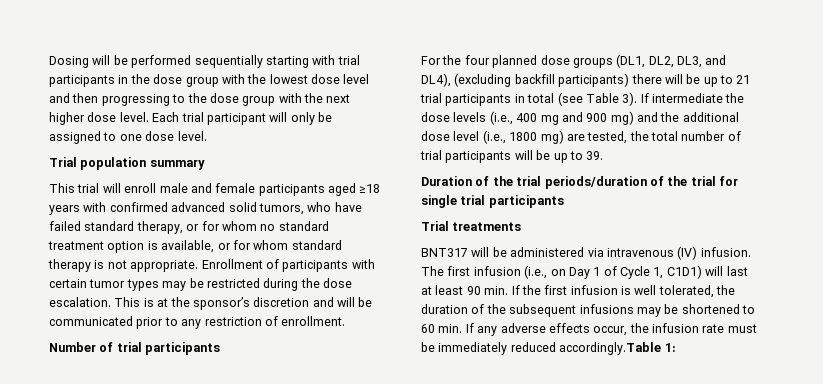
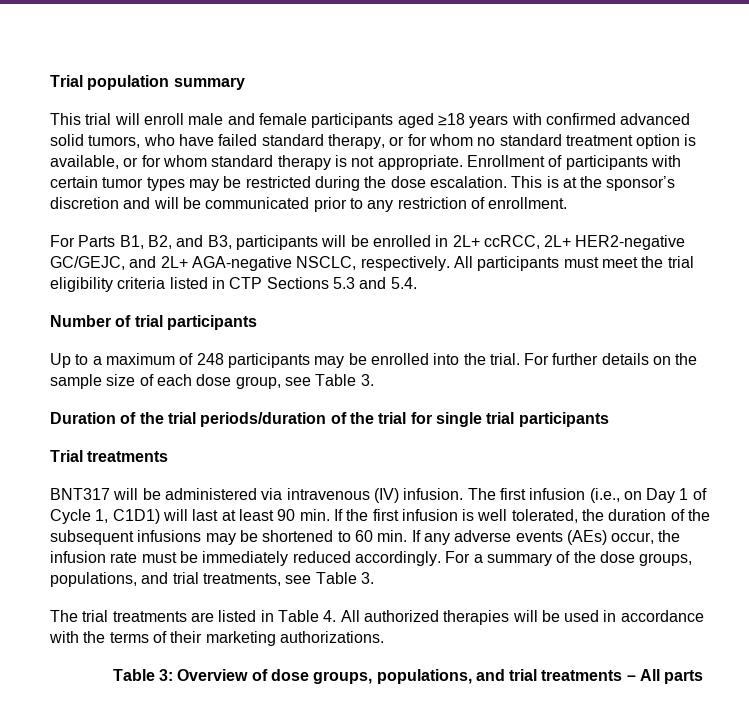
- Dosing will be performed sequentially starting with trial participants in the dose group with the lowest dose level and then progressing to the dose group with the next higher dose level. Each trial participant will only be assigned to one dose level.
+ For Parts B1, B2, and B3, participants will be enrolled in 2L+ ccRCC, 2L+ HER2-negative GC/GEJC, and 2L+ AGA-negative NSCLC, respectively. All participants must meet the trial eligibility criteria listed in CTP Sections 5.3 and 5.4.
  Number of trial participants
- For the four planned dose groups (DL1, DL2, DL3, and DL4), (excluding backfill participants) there will be up to 21 trial participants in total (see Table 3). If intermediate the dose levels (i.e., 400 mg and 900 mg) and the additional dose level (i.e., 1800 mg) are tested, the total number of trial participants will be up to 39.
+ Up to a maximum of 248 participants may be enrolled into the trial. For further details on the sample size of each dose group, see Table 3.
- The first infusion (i.e., on Day 1 of Cycle 1, C1D1) will last at least 90 min. If the first infusion is well tolerated, the duration of the subsequent infusions may be shortened to 60 min. If any adverse effects occur, the infusion rate must be immediately reduced accordingly.Table 1:
+ The first infusion (i.e., on Day 1 of Cycle 1, C1D1) will last at least 90 min. If the first infusion is well tolerated, the duration of the subsequent infusions may be shortened to 60 min. If any adverse events (AEs) occur, the infusion rate must be immediately reduced accordingly. For a summary of the dose groups, populations, and trial treatments, see Table 3.
+ The trial treatments are listed in Table 4. All authorized therapies will be used in accordance with the terms of their marketing authorizations.
+ Table 3: Overview of dose groups, populations, and trial treatments – All parts

